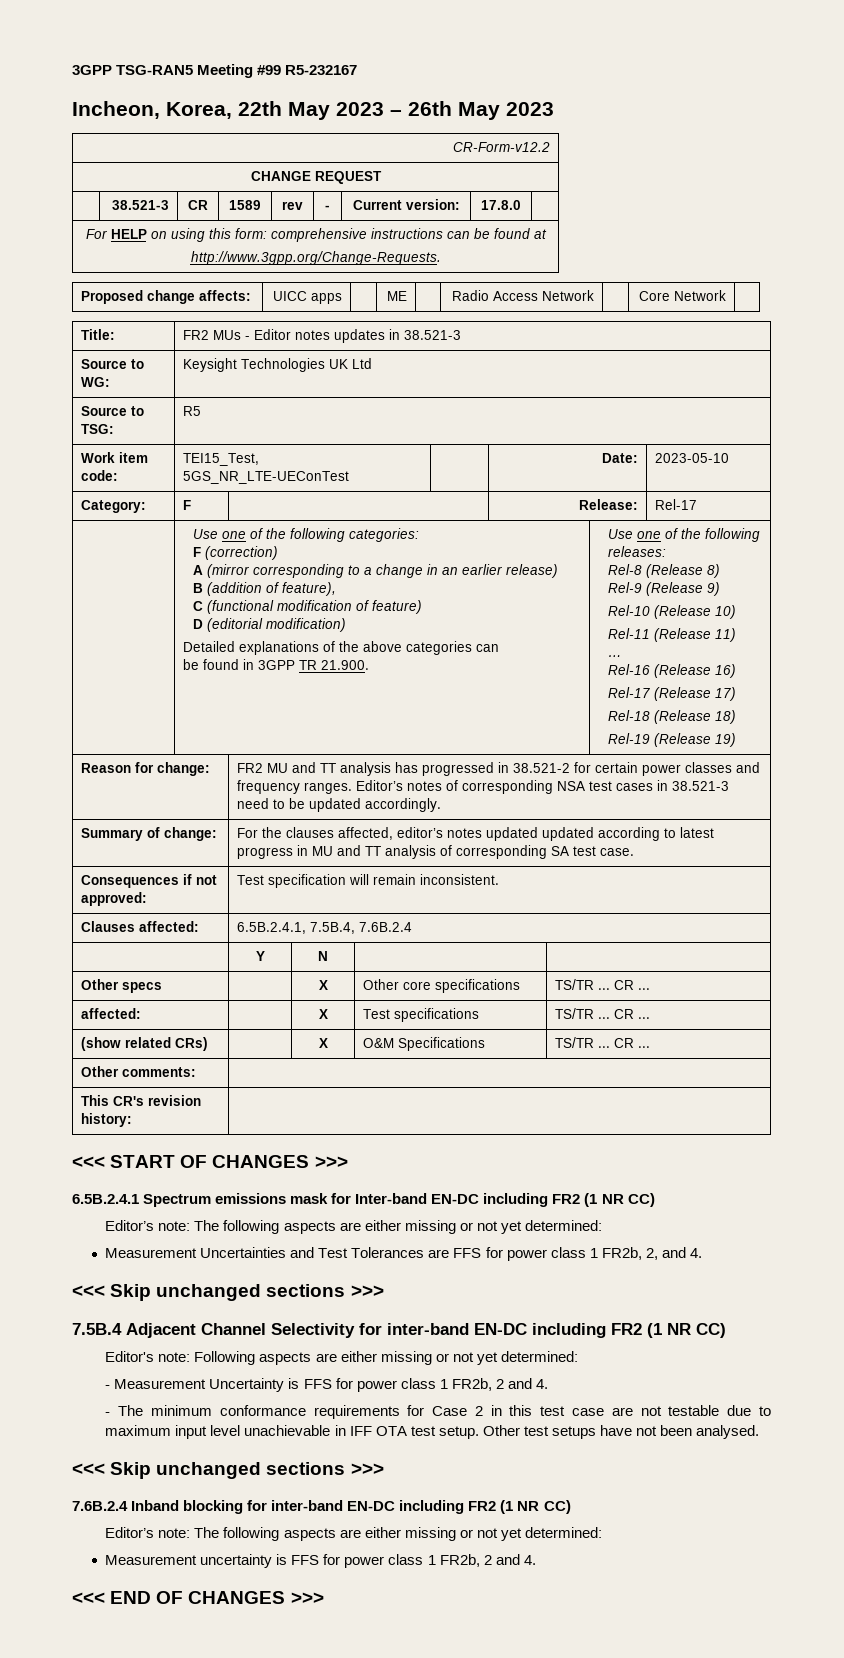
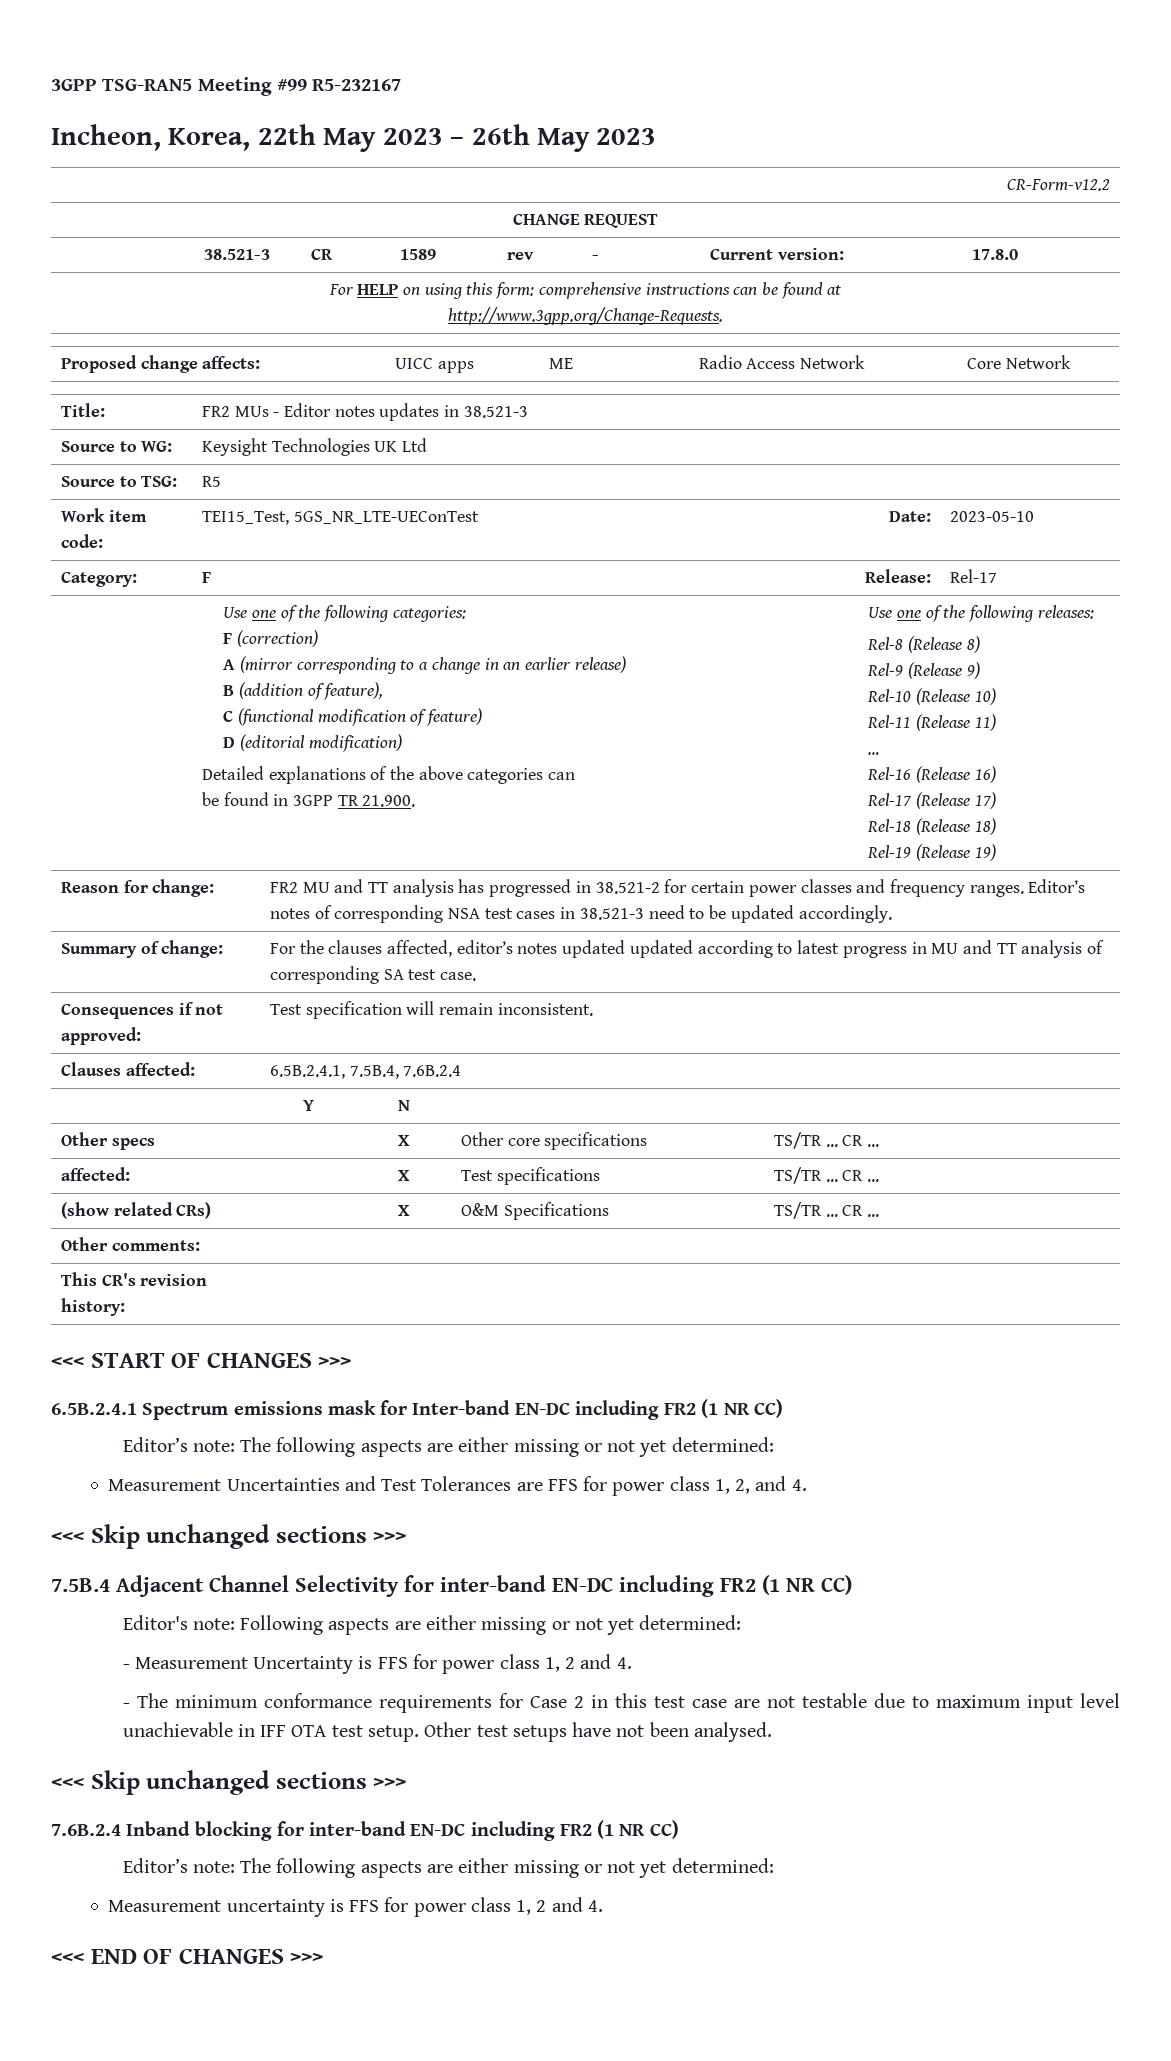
- Measurement Uncertainties and Test Tolerances are FFS for power class 1 FR2b, 2, and 4.
+ Measurement Uncertainties and Test Tolerances are FFS for power class 1, 2, and 4.
- - Measurement Uncertainty is FFS for power class 1 FR2b, 2 and 4.
+ - Measurement Uncertainty is FFS for power class 1, 2 and 4.
- Measurement uncertainty is FFS for power class 1 FR2b, 2 and 4.
+ Measurement uncertainty is FFS for power class 1, 2 and 4.

